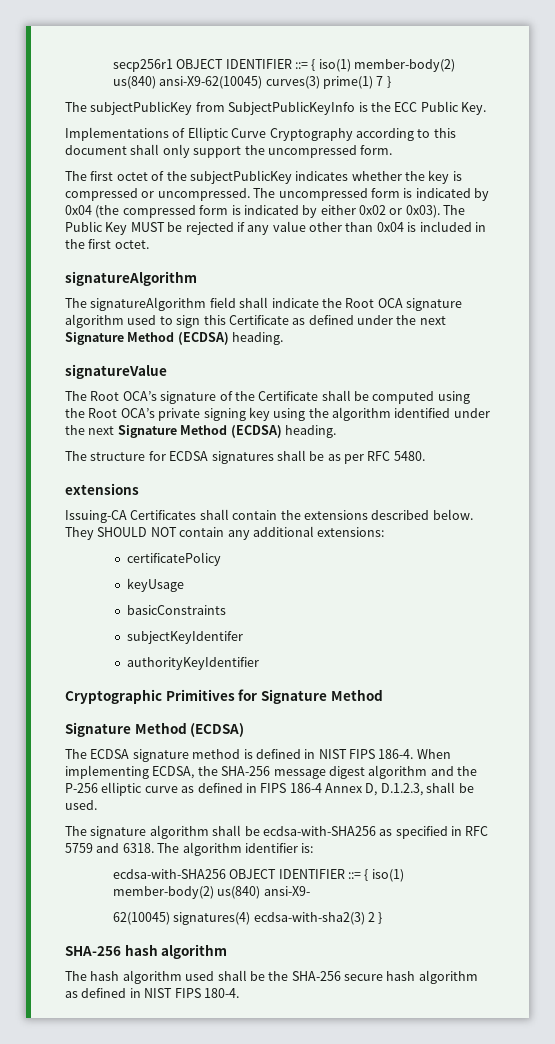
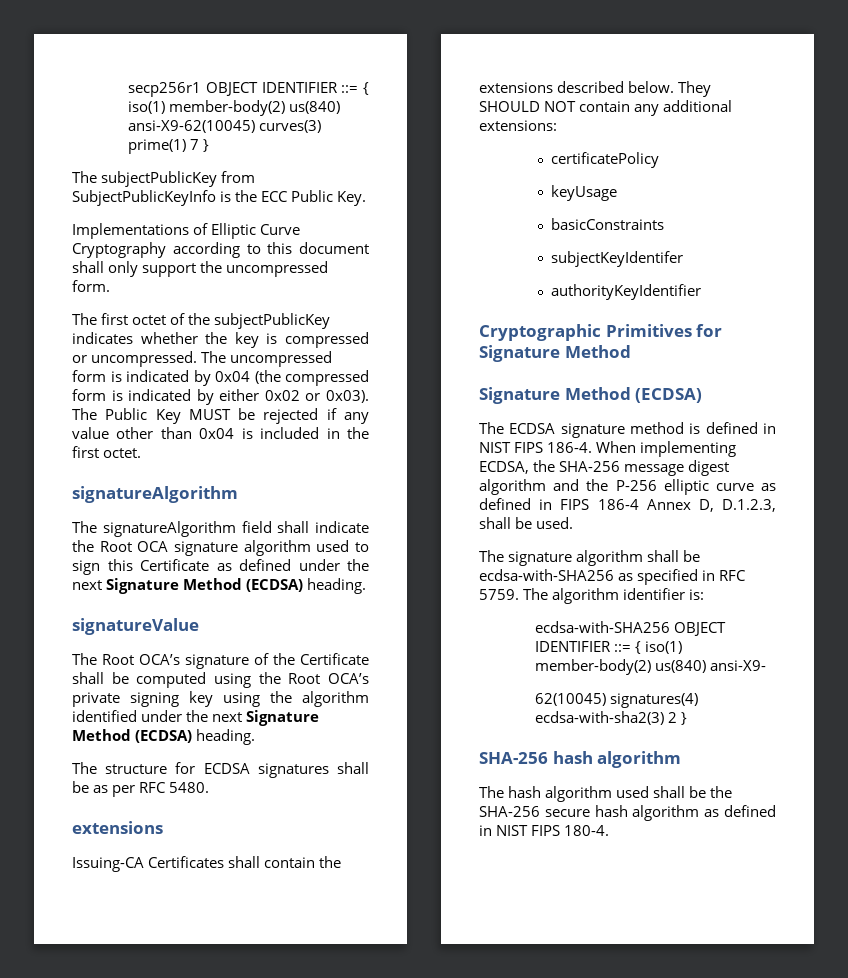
- The signature algorithm shall be ecdsa-with-SHA256 as specified in RFC 5759 and 6318.
+ The signature algorithm shall be ecdsa-with-SHA256 as specified in RFC 5759.

